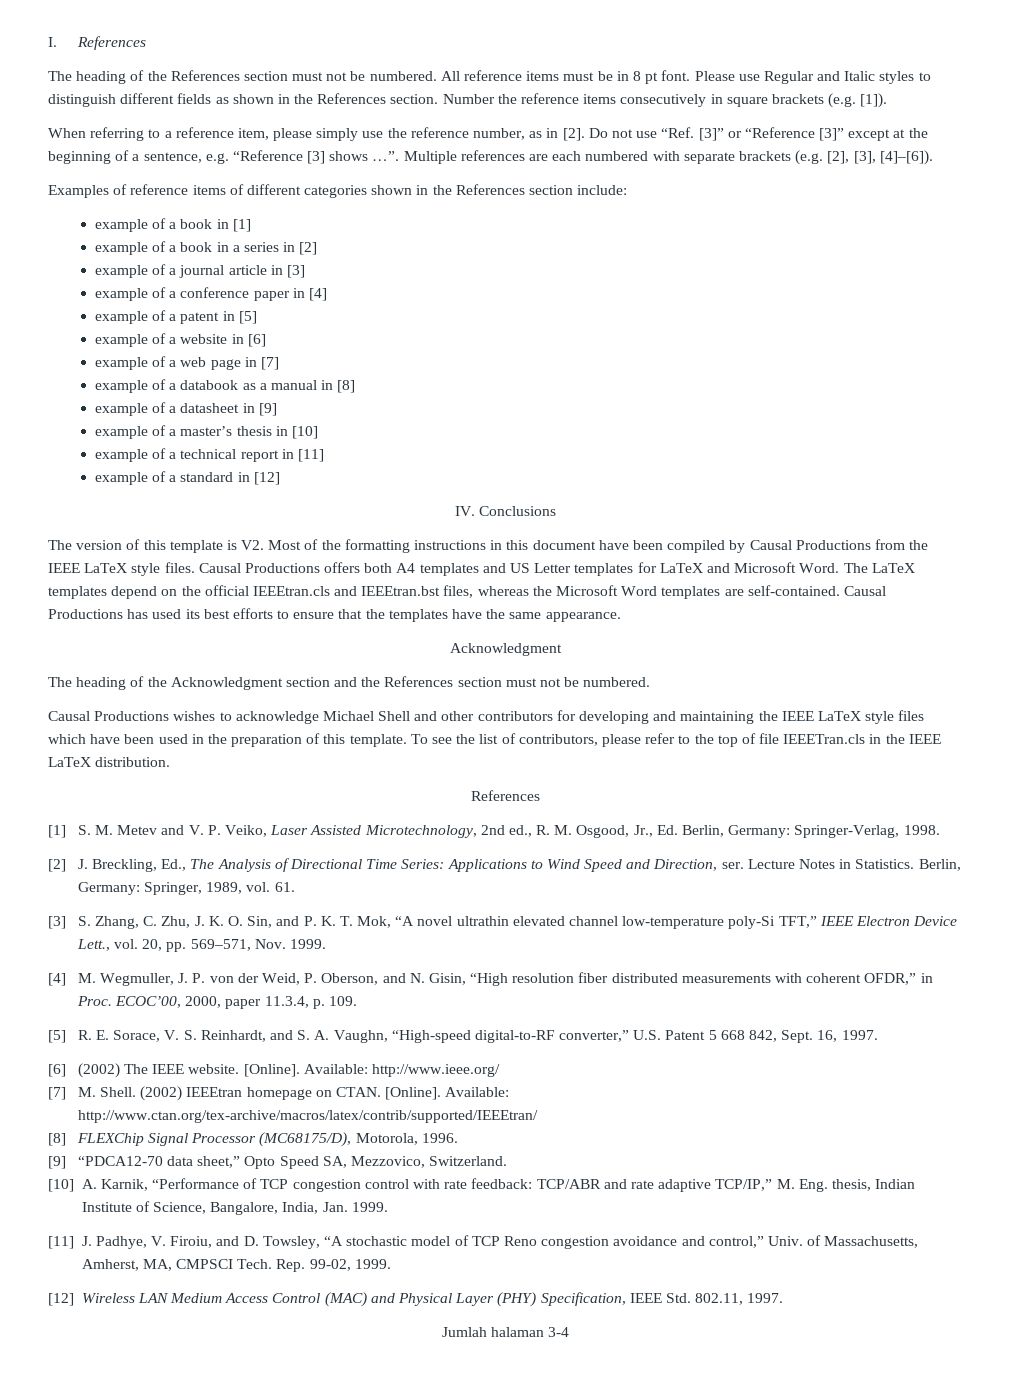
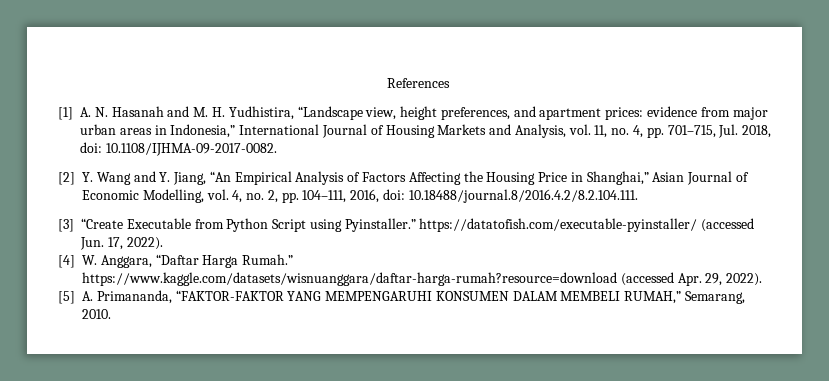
- I. References
- The heading of the References section must not be numbered. All reference items must be in 8 pt font. Please use Regular and Italic styles to distinguish different fields as shown in the References section. Number the reference items consecutively in square brackets (e.g. [1]).
- When referring to a reference item, please simply use the reference number, as in [2]. Do not use “Ref. [3]” or “Reference [3]” except at the beginning of a sentence, e.g. “Reference [3] shows …”. Multiple references are each numbered with separate brackets (e.g. [2], [3], [4]–[6]).
- Examples of reference items of different categories shown in the References section include:
- example of a book in [1]
- example of a book in a series in [2]
- example of a journal article in [3]
- example of a conference paper in [4]
- example of a patent in [5]
- example of a website in [6]
- example of a web page in [7]
- example of a databook as a manual in [8]
- example of a datasheet in [9]
- example of a master’s thesis in [10]
- example of a technical report in [11]
- example of a standard in [12]
- IV. Conclusions
- The version of this template is V2. Most of the formatting instructions in this document have been compiled by Causal Productions from the IEEE LaTeX style files. Causal Productions offers both A4 templates and US Letter templates for LaTeX and Microsoft Word. The LaTeX templates depend on the official IEEEtran.cls and IEEEtran.bst files, whereas the Microsoft Word templates are self-contained. Causal Productions has used its best efforts to ensure that the templates have the same appearance.
- Acknowledgment
- The heading of the Acknowledgment section and the References section must not be numbered.
- Causal Productions wishes to acknowledge Michael Shell and other contributors for developing and maintaining the IEEE LaTeX style files which have been used in the preparation of this template. To see the list of contributors, please refer to the top of file IEEETran.cls in the IEEE LaTeX distribution.
  References
- [1] S. M. Metev and V. P. Veiko, Laser Assisted Microtechnology, 2nd ed., R. M. Osgood, Jr., Ed. Berlin, Germany: Springer-Verlag, 1998.
- [2] J. Breckling, Ed., The Analysis of Directional Time Series: Applications to Wind Speed and Direction, ser. Lecture Notes in Statistics. Berlin, Germany: Springer, 1989, vol. 61.
- [3] S. Zhang, C. Zhu, J. K. O. Sin, and P. K. T. Mok, “A novel ultrathin elevated channel low-temperature poly-Si TFT,” IEEE Electron Device Lett., vol. 20, pp. 569–571, Nov. 1999.
- [4] M. Wegmuller, J. P. von der Weid, P. Oberson, and N. Gisin, “High resolution fiber distributed measurements with coherent OFDR,” in Proc. ECOC’00, 2000, paper 11.3.4, p. 109.
- [5] R. E. Sorace, V. S. Reinhardt, and S. A. Vaughn, “High-speed digital-to-RF converter,” U.S. Patent 5 668 842, Sept. 16, 1997.
- [6] (2002) The IEEE website. [Online]. Available: http://www.ieee.org/
- [7] M. Shell. (2002) IEEEtran homepage on CTAN. [Online]. Available: http://www.ctan.org/tex-archive/macros/latex/contrib/supported/IEEEtran/
- [8] FLEXChip Signal Processor (MC68175/D), Motorola, 1996.
- [9] “PDCA12-70 data sheet,” Opto Speed SA, Mezzovico, Switzerland.
- [10] A. Karnik, “Performance of TCP congestion control with rate feedback: TCP/ABR and rate adaptive TCP/IP,” M. Eng. thesis, Indian Institute of Science, Bangalore, India, Jan. 1999.
- [11] J. Padhye, V. Firoiu, and D. Towsley, “A stochastic model of TCP Reno congestion avoidance and control,” Univ. of Massachusetts, Amherst, MA, CMPSCI Tech. Rep. 99-02, 1999.
- [12] Wireless LAN Medium Access Control (MAC) and Physical Layer (PHY) Specification, IEEE Std. 802.11, 1997.
- Jumlah halaman 3-4
+ [1] A. N. Hasanah and M. H. Yudhistira, “Landscape view, height preferences, and apartment prices: evidence from major urban areas in Indonesia,” International Journal of Housing Markets and Analysis, vol. 11, no. 4, pp. 701–715, Jul. 2018, doi: 10.1108/IJHMA-09-2017-0082.
+ [2] Y. Wang and Y. Jiang, “An Empirical Analysis of Factors Affecting the Housing Price in Shanghai,” Asian Journal of Economic Modelling, vol. 4, no. 2, pp. 104–111, 2016, doi: 10.18488/journal.8/2016.4.2/8.2.104.111.
+ [3] “Create Executable from Python Script using Pyinstaller.” https://datatofish.com/executable-pyinstaller/ (accessed Jun. 17, 2022).
+ [4] W. Anggara, “Daftar Harga Rumah.” https://www.kaggle.com/datasets/wisnuanggara/daftar-harga-rumah?resource=download (accessed Apr. 29, 2022).
+ [5] A. Primananda, “FAKTOR-FAKTOR YANG MEMPENGARUHI KONSUMEN DALAM MEMBELI RUMAH,” Semarang, 2010.

